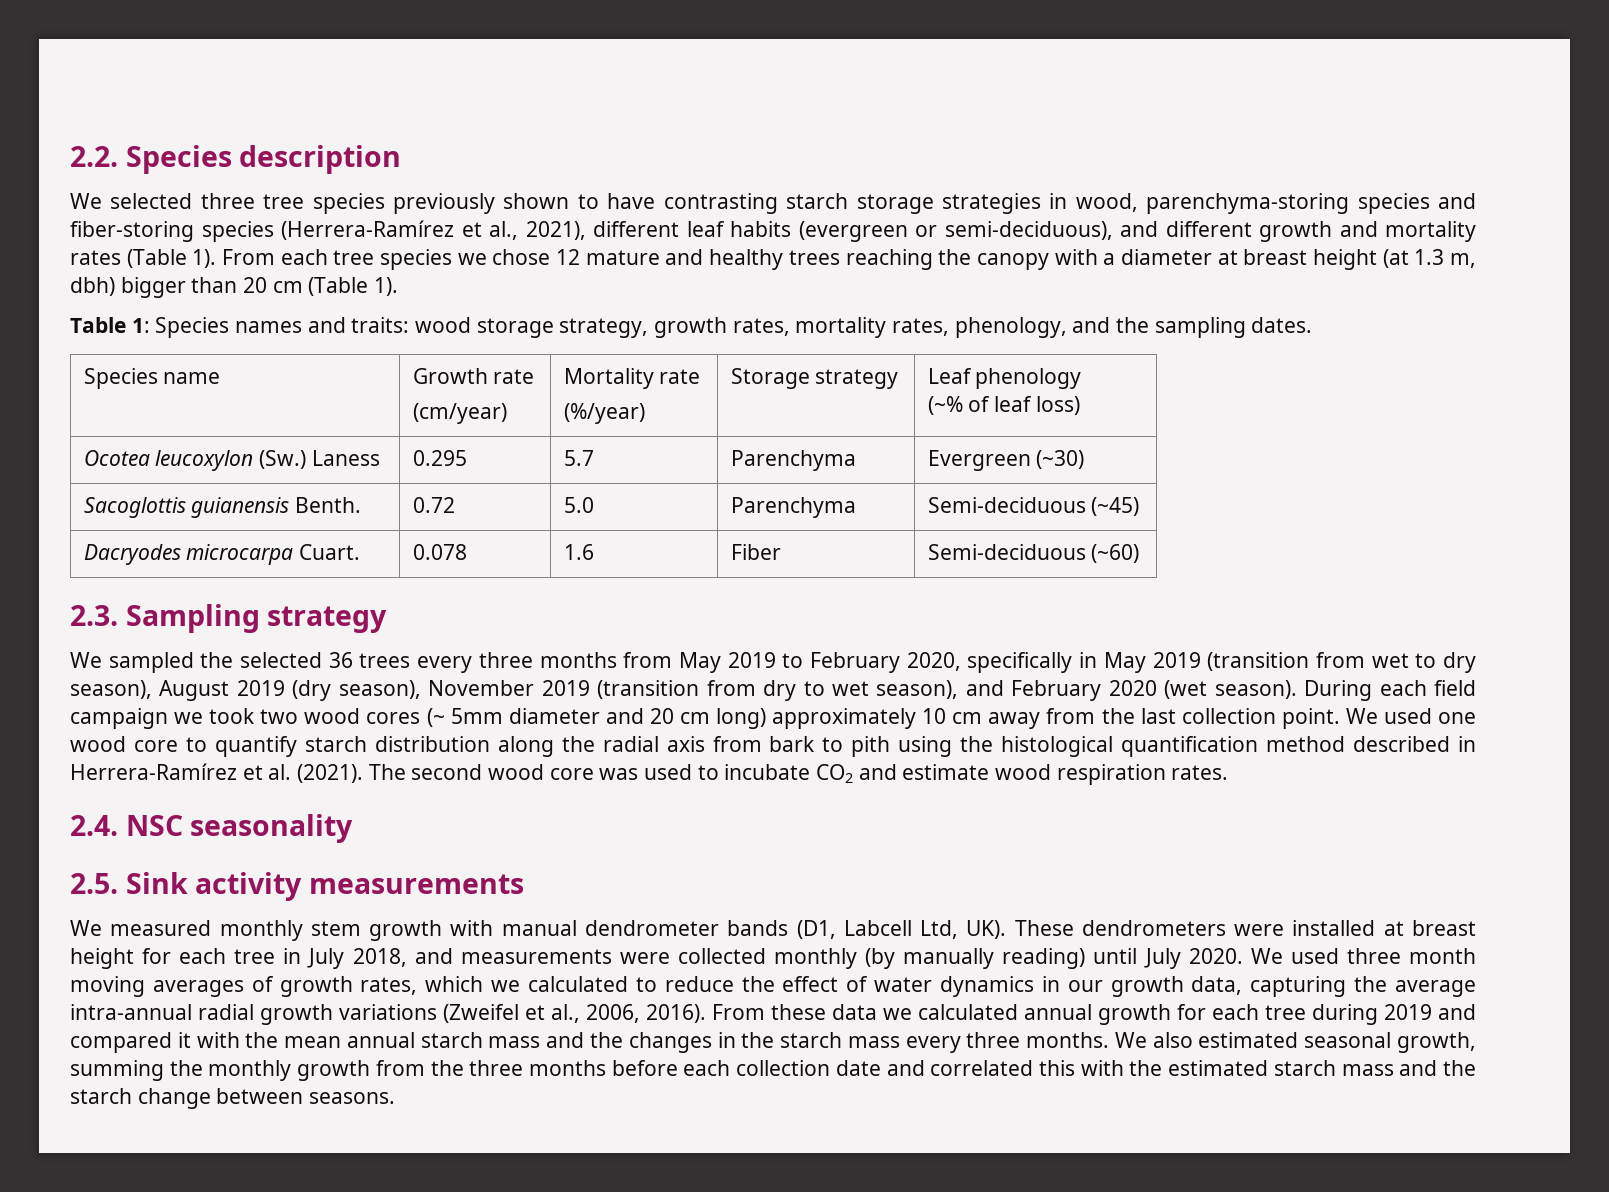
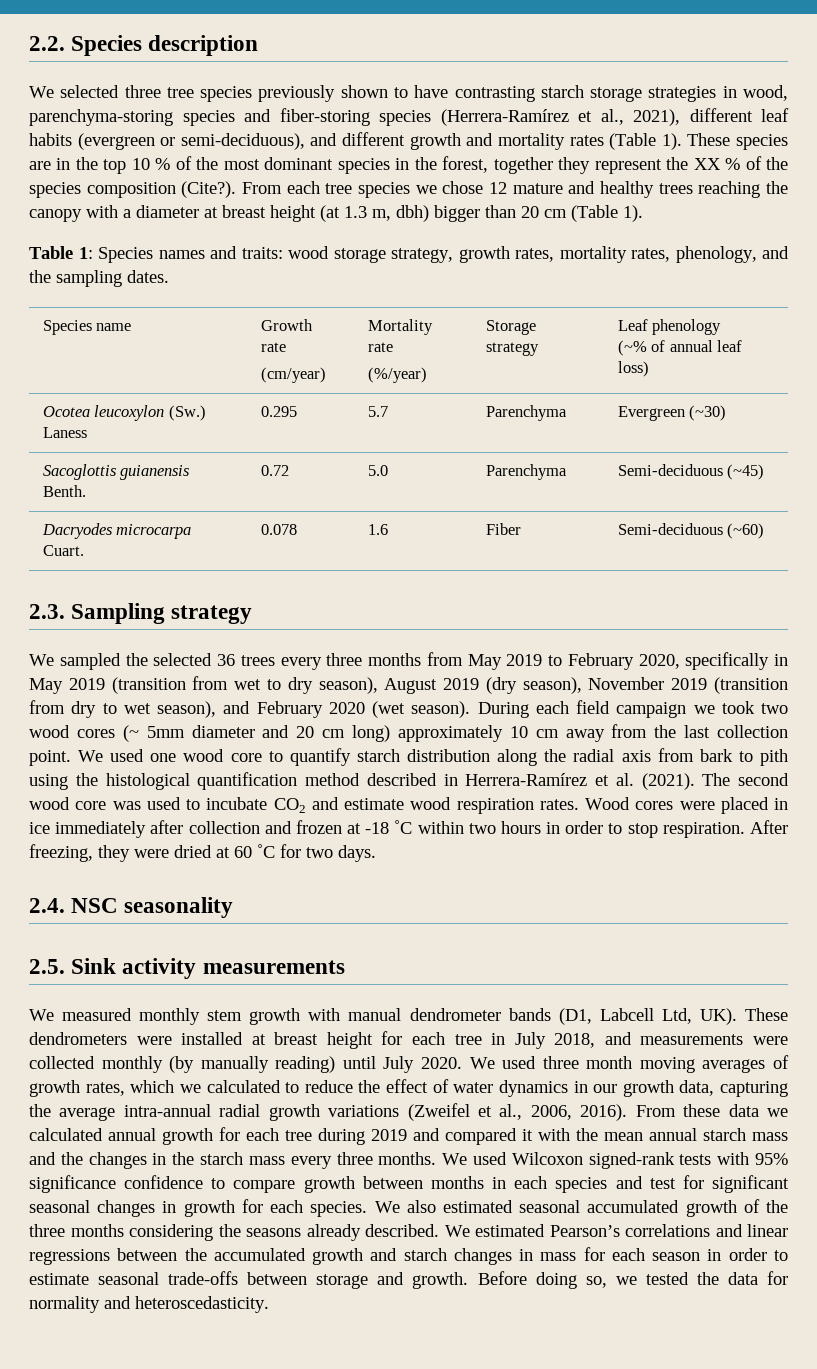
+ These species are in the top 10 % of the most dominant species in the forest, together they represent the XX % of the species composition (Cite?).
  Species name | Growth rate
  (cm/year) | Mortality rate
  (%/year) | Storage strategy | Leaf phenology
- (~% of leaf loss)
+ (~% of annual leaf loss)
+ Wood cores were placed in ice immediately after collection and frozen at -18 ˚C within two hours in order to stop respiration. After freezing, they were dried at 60 ˚C for two days.
- We also estimated seasonal growth, summing the monthly growth from the three months before each collection date and correlated this with the estimated starch mass and the starch change between seasons.
+ We used Wilcoxon signed-rank tests with 95% significance confidence to compare growth between months in each species and test for significant seasonal changes in growth for each species. We also estimated seasonal accumulated growth of the three months considering the seasons already described. We estimated Pearson’s correlations and linear regressions between the accumulated growth and starch changes in mass for each season in order to estimate seasonal trade-offs between storage and growth. Before doing so, we tested the data for normality and heteroscedasticity.

